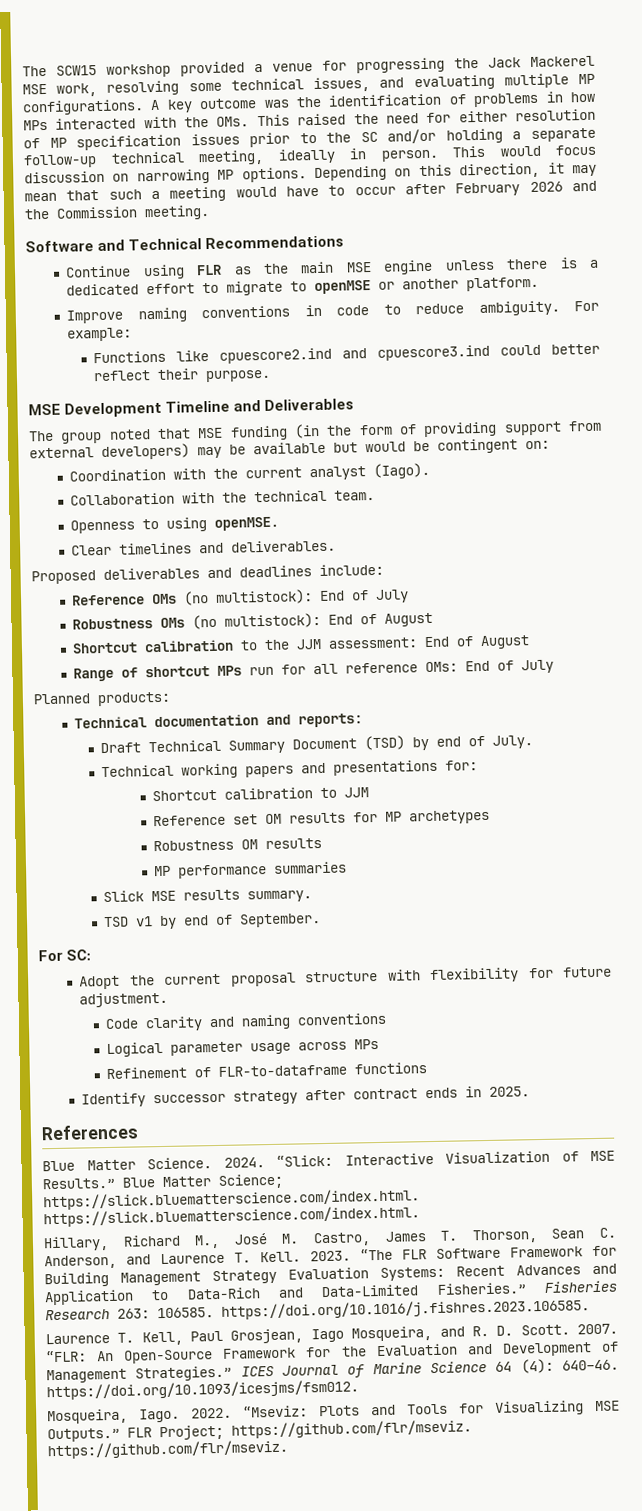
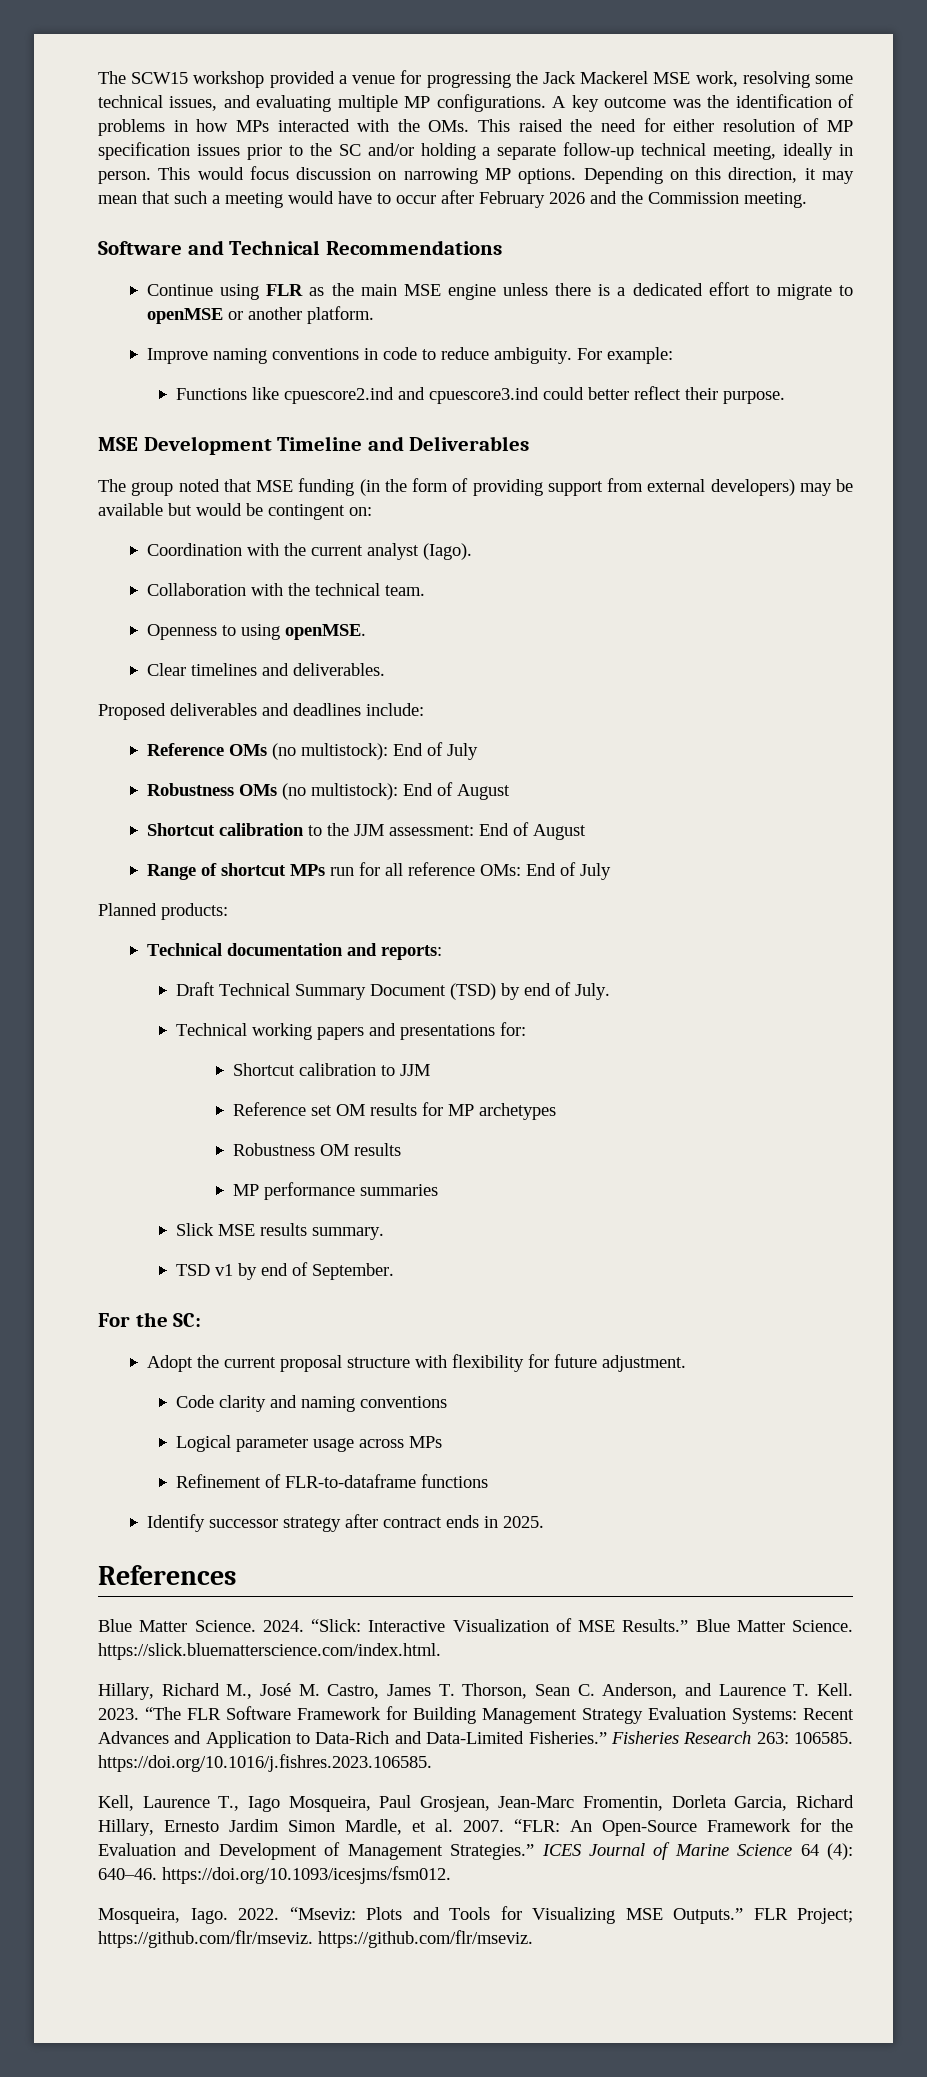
- For SC:
+ For the SC:
- Blue Matter Science; https://slick.bluematterscience.com/index.html. https://slick.bluematterscience.com/index.html.
+ Blue Matter Science. https://slick.bluematterscience.com/index.html.
- Laurence T. Kell, Paul Grosjean, Iago Mosqueira, and R. D. Scott. 2007.
+ Kell, Laurence T., Iago Mosqueira, Paul Grosjean, Jean-Marc Fromentin, Dorleta Garcia, Richard Hillary, Ernesto Jardim Simon Mardle, et al. 2007.

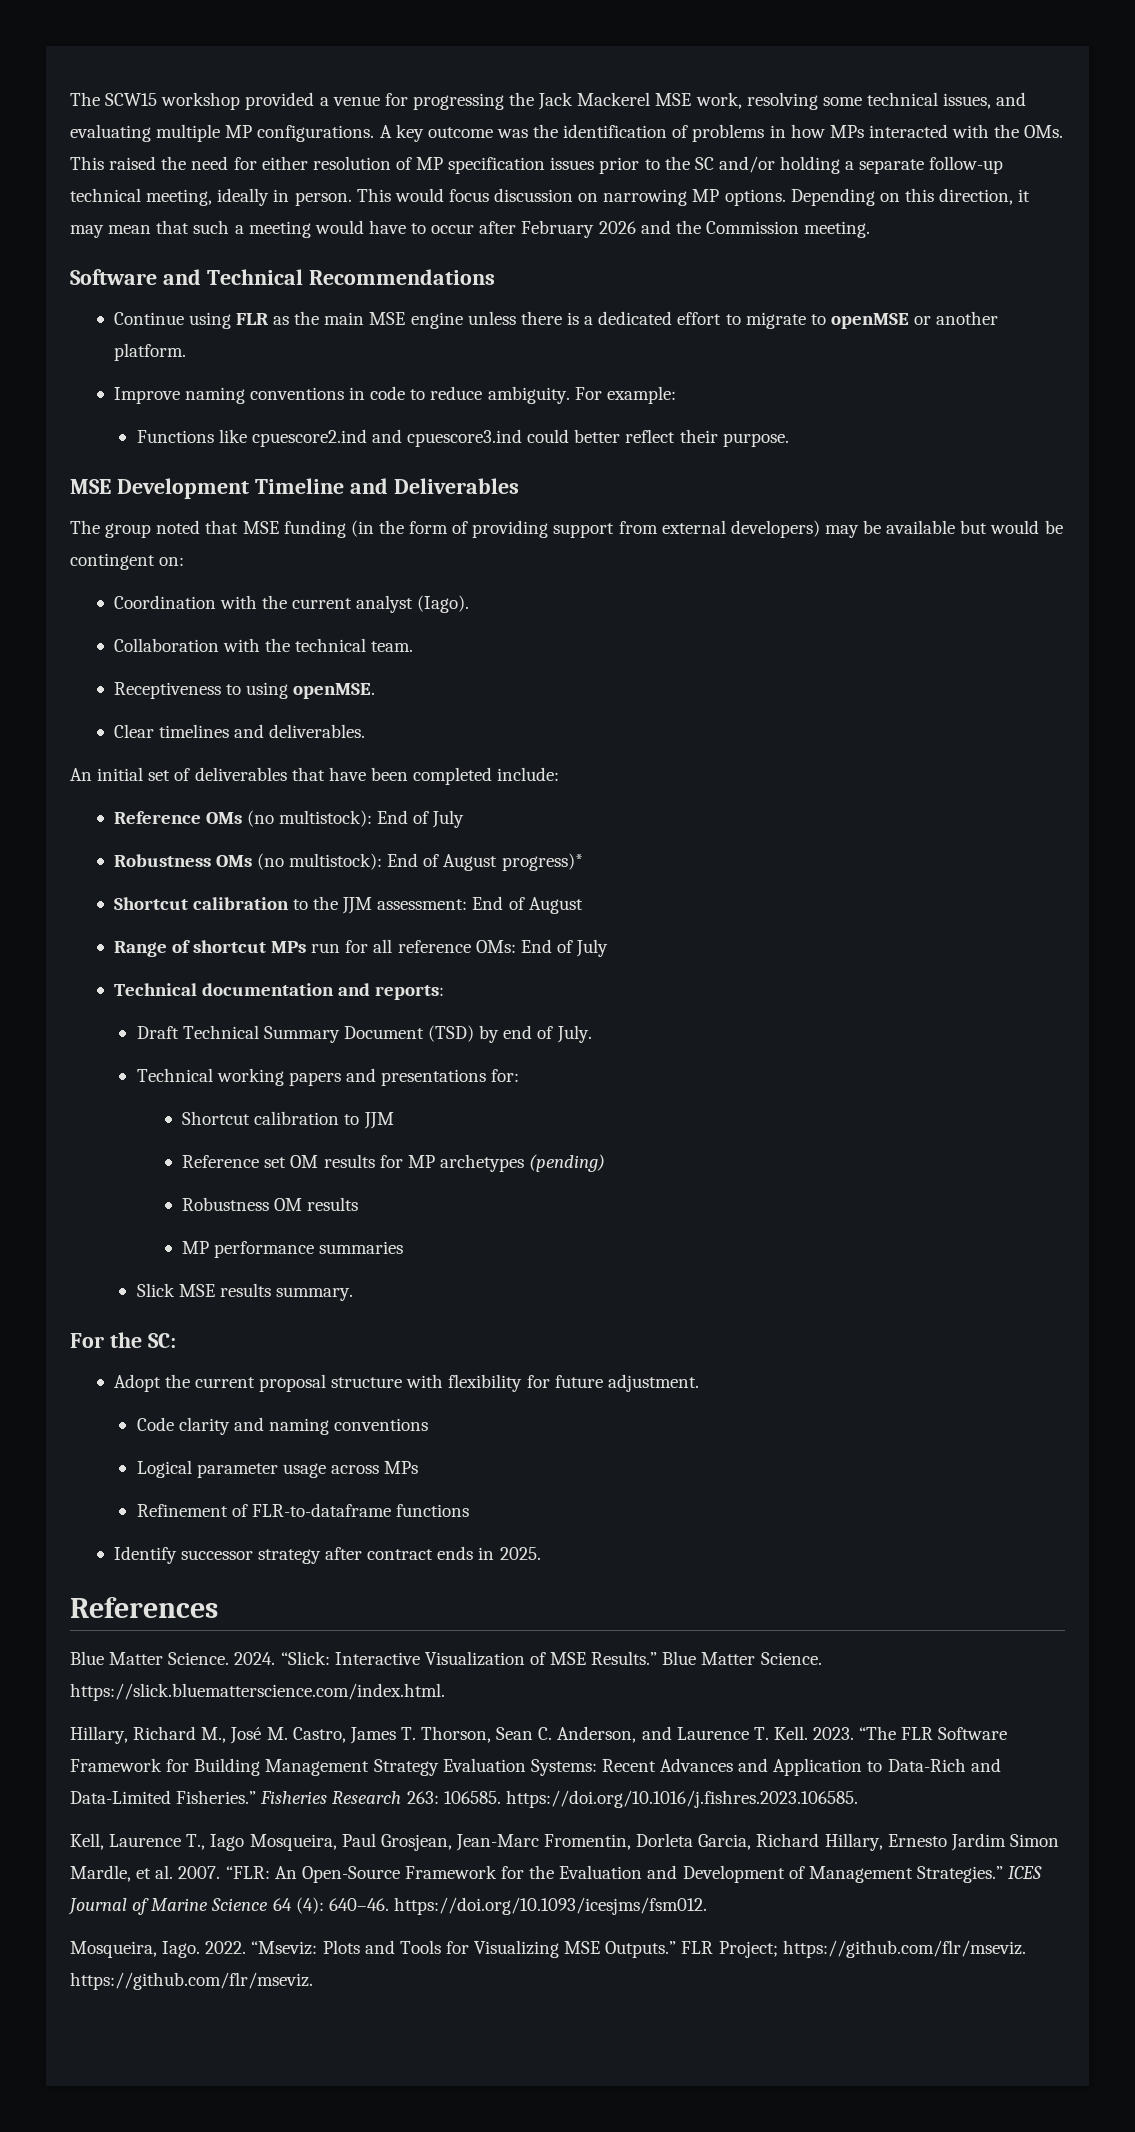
- Openness to using openMSE.
+ Receptiveness to using openMSE.
- Proposed deliverables and deadlines include:
+ An initial set of deliverables that have been completed include:
- Robustness OMs (no multistock): End of August
+ Robustness OMs (no multistock): End of August progress)*
- Planned products:
- Reference set OM results for MP archetypes
+ Reference set OM results for MP archetypes (pending)
- TSD v1 by end of September.

